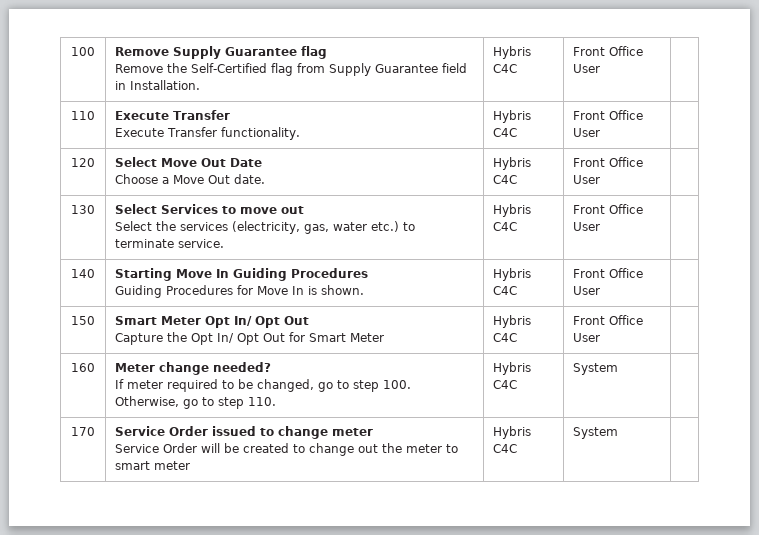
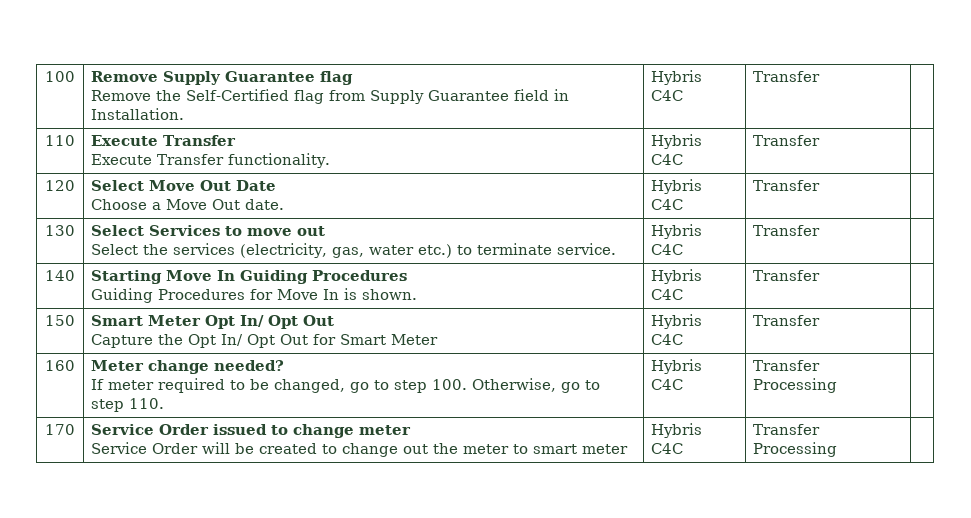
  100 | Remove Supply Guarantee flag
- Remove the Self-Certified flag from Supply Guarantee field in Installation. | Hybris C4C | Front Office User |
+ Remove the Self-Certified flag from Supply Guarantee field in Installation. | Hybris C4C | Transfer |
  110 | Execute Transfer
- Execute Transfer functionality. | Hybris C4C | Front Office User |
+ Execute Transfer functionality. | Hybris C4C | Transfer |
  120 | Select Move Out Date
- Choose a Move Out date. | Hybris C4C | Front Office User |
+ Choose a Move Out date. | Hybris C4C | Transfer |
  130 | Select Services to move out
- Select the services (electricity, gas, water etc.) to terminate service. | Hybris C4C | Front Office User |
+ Select the services (electricity, gas, water etc.) to terminate service. | Hybris C4C | Transfer |
  140 | Starting Move In Guiding Procedures
- Guiding Procedures for Move In is shown. | Hybris C4C | Front Office User |
+ Guiding Procedures for Move In is shown. | Hybris C4C | Transfer |
  150 | Smart Meter Opt In/ Opt Out
- Capture the Opt In/ Opt Out for Smart Meter | Hybris C4C | Front Office User |
+ Capture the Opt In/ Opt Out for Smart Meter | Hybris C4C | Transfer |
  160 | Meter change needed?
- If meter required to be changed, go to step 100. Otherwise, go to step 110. | Hybris C4C | System |
+ If meter required to be changed, go to step 100. Otherwise, go to step 110. | Hybris C4C | Transfer Processing |
  170 | Service Order issued to change meter
- Service Order will be created to change out the meter to smart meter | Hybris C4C | System |
+ Service Order will be created to change out the meter to smart meter | Hybris C4C | Transfer Processing |

